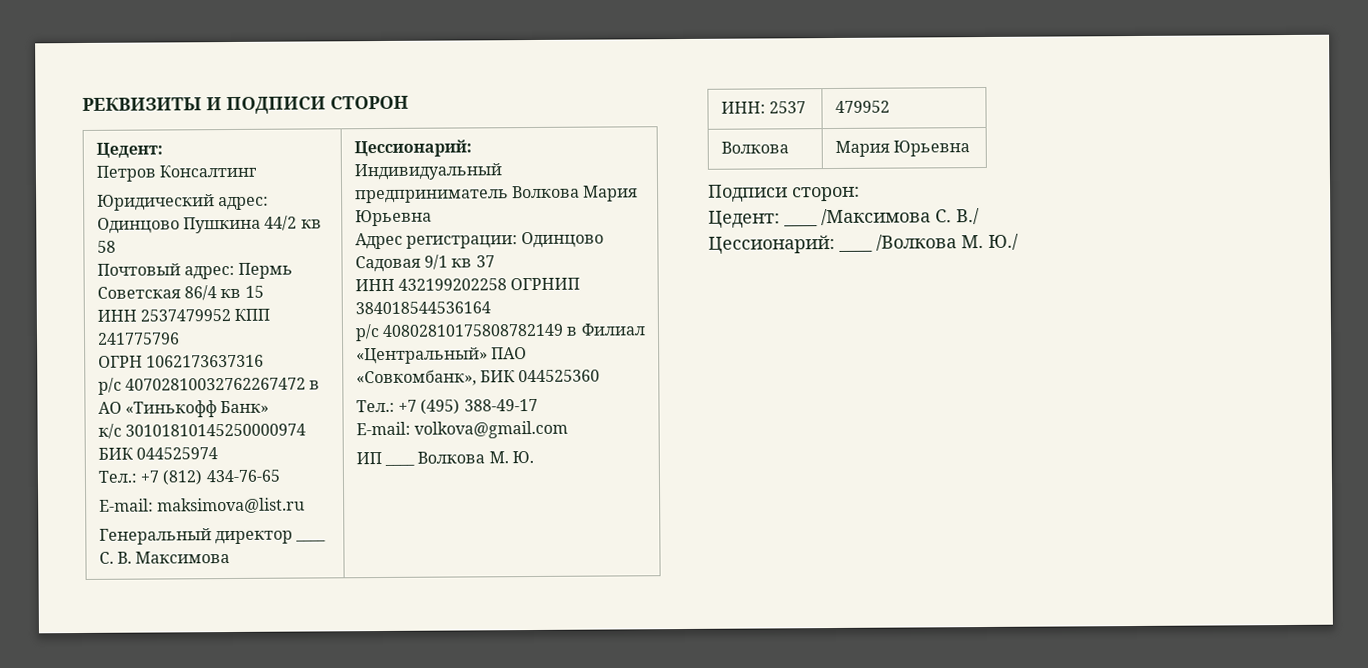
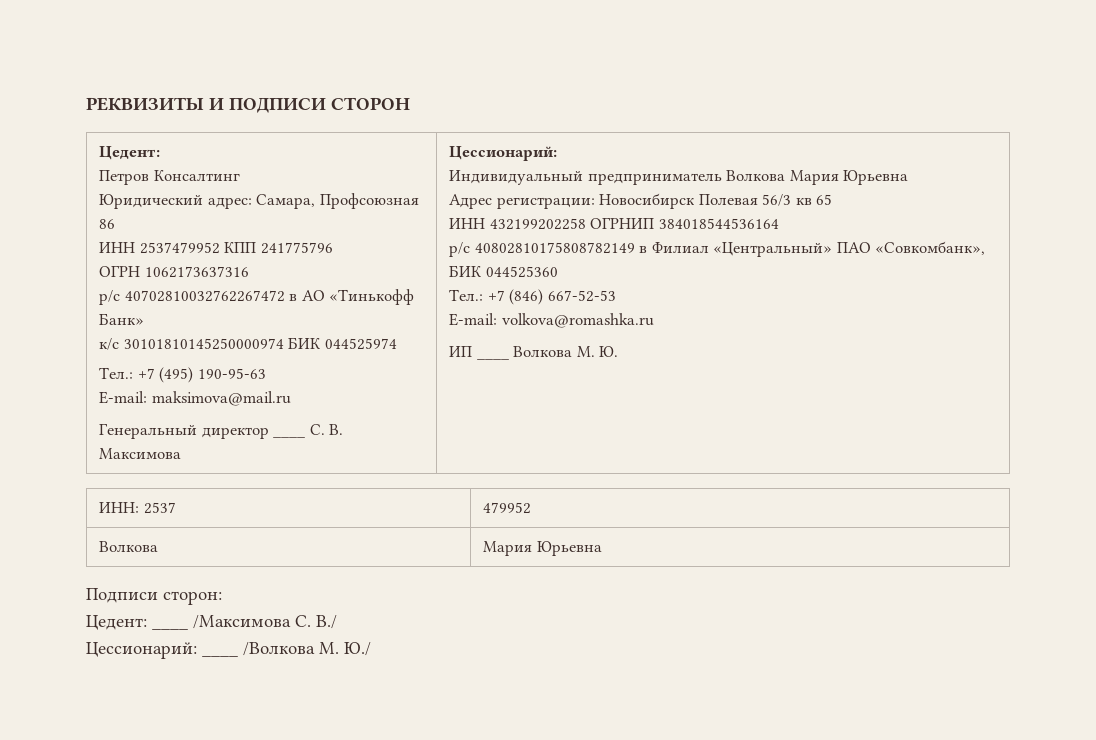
- Юридический адрес: Одинцово Пушкина 44/2 кв 58
- Почтовый адрес: Пермь Советская 86/4 кв 15
+ Юридический адрес: Самара, Профсоюзная 86
- Тел.: +7 (812) 434-76-65
- E-mail: maksimova@list.ru
+ Тел.: +7 (495) 190-95-63
+ E-mail: maksimova@mail.ru
- Адрес регистрации: Одинцово Садовая 9/1 кв 37
+ Адрес регистрации: Новосибирск Полевая 56/3 кв 65
- Тел.: +7 (495) 388-49-17
- E-mail: volkova@gmail.com
+ Тел.: +7 (846) 667-52-53
+ E-mail: volkova@romashka.ru

